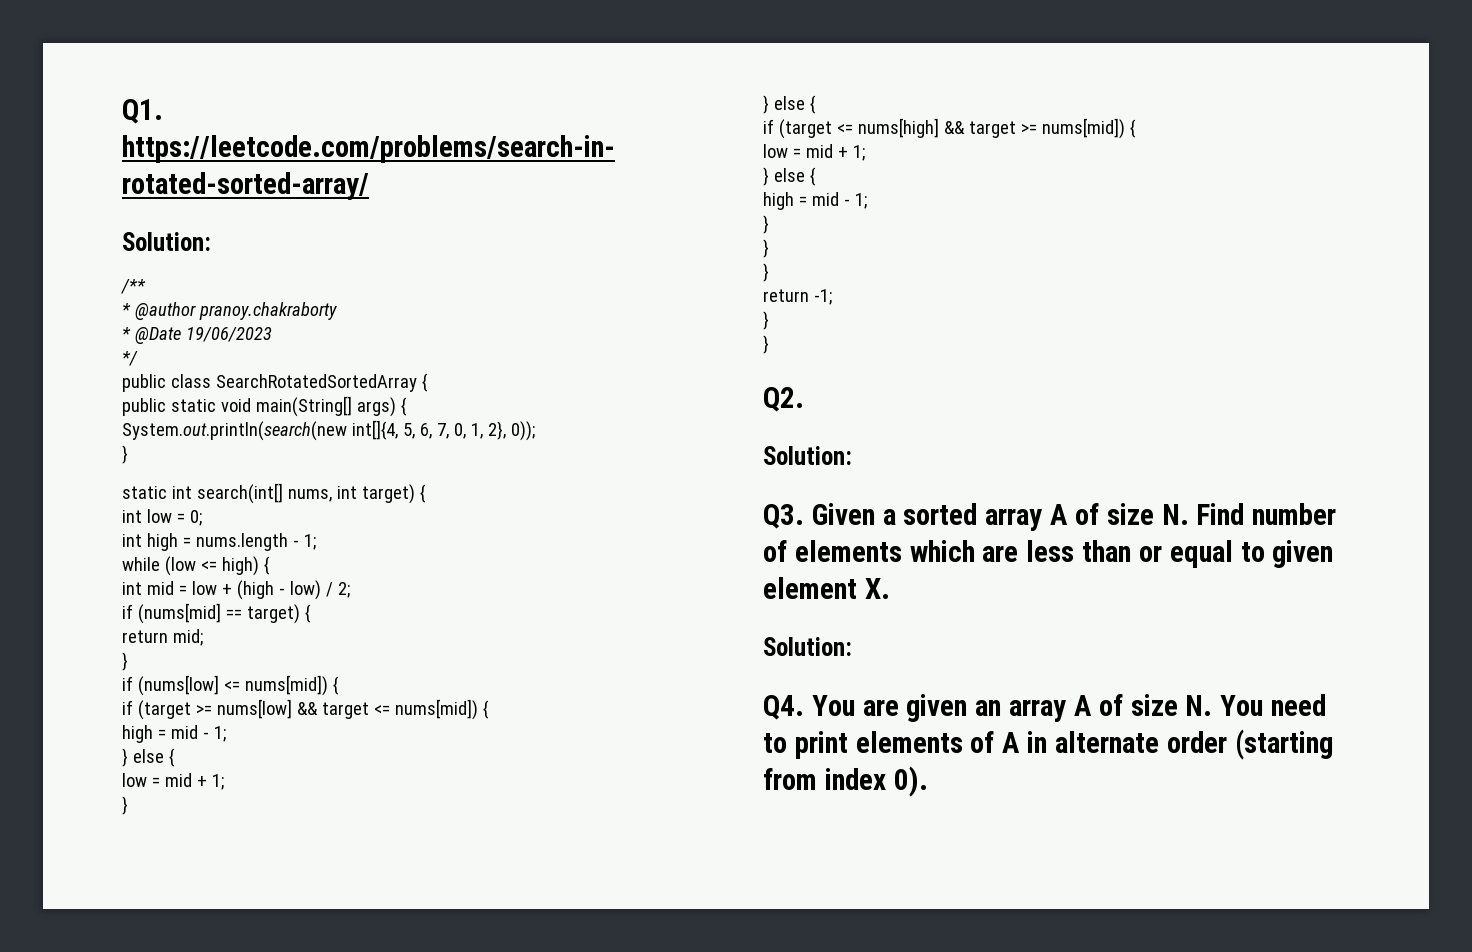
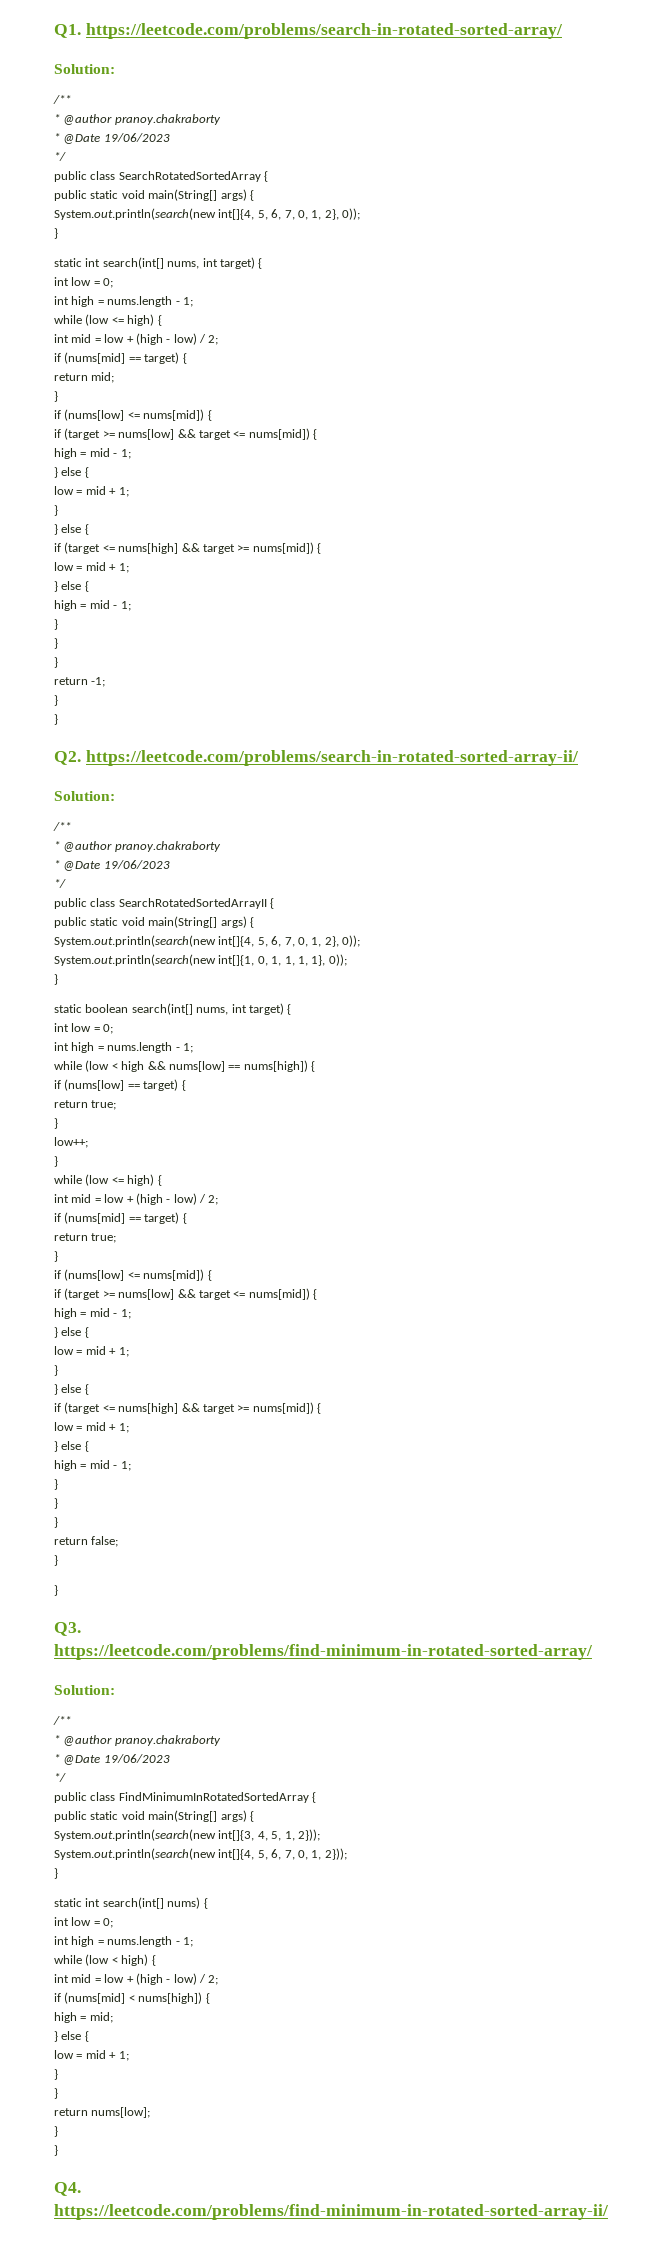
- Q2.
+ Q2. https://leetcode.com/problems/search-in-rotated-sorted-array-ii/
  Solution:
- Q3. Given a sorted array A of size N. Find number of elements which are less than or equal to given element X.
+ /**
+ * @author pranoy.chakraborty
+ * @Date 19/06/2023
+ */
+ public class SearchRotatedSortedArrayII {
+ public static void main(String[] args) {
+ System.out.println(search(new int[]{4, 5, 6, 7, 0, 1, 2}, 0));
+ System.out.println(search(new int[]{1, 0, 1, 1, 1, 1}, 0));
+ }
+ static boolean search(int[] nums, int target) {
+ int low = 0;
+ int high = nums.length - 1;
+ while (low < high && nums[low] == nums[high]) {
+ if (nums[low] == target) {
+ return true;
+ }
+ low++;
+ }
+ while (low <= high) {
+ int mid = low + (high - low) / 2;
+ if (nums[mid] == target) {
+ return true;
+ }
+ if (nums[low] <= nums[mid]) {
+ if (target >= nums[low] && target <= nums[mid]) {
+ high = mid - 1;
+ } else {
+ low = mid + 1;
+ }
+ } else {
+ if (target <= nums[high] && target >= nums[mid]) {
+ low = mid + 1;
+ } else {
+ high = mid - 1;
+ }
+ }
+ }
+ return false;
+ }
+ }
+ Q3. https://leetcode.com/problems/find-minimum-in-rotated-sorted-array/
  Solution:
- Q4. You are given an array A of size N. You need to print elements of A in alternate order (starting from index 0).
+ /**
+ * @author pranoy.chakraborty
+ * @Date 19/06/2023
+ */
+ public class FindMinimumInRotatedSortedArray {
+ public static void main(String[] args) {
+ System.out.println(search(new int[]{3, 4, 5, 1, 2}));
+ System.out.println(search(new int[]{4, 5, 6, 7, 0, 1, 2}));
+ }
+ static int search(int[] nums) {
+ int low = 0;
+ int high = nums.length - 1;
+ while (low < high) {
+ int mid = low + (high - low) / 2;
+ if (nums[mid] < nums[high]) {
+ high = mid;
+ } else {
+ low = mid + 1;
+ }
+ }
+ return nums[low];
+ }
+ }
+ Q4. https://leetcode.com/problems/find-minimum-in-rotated-sorted-array-ii/

